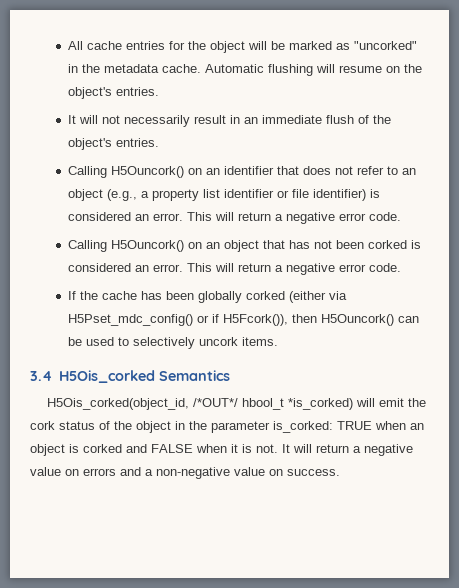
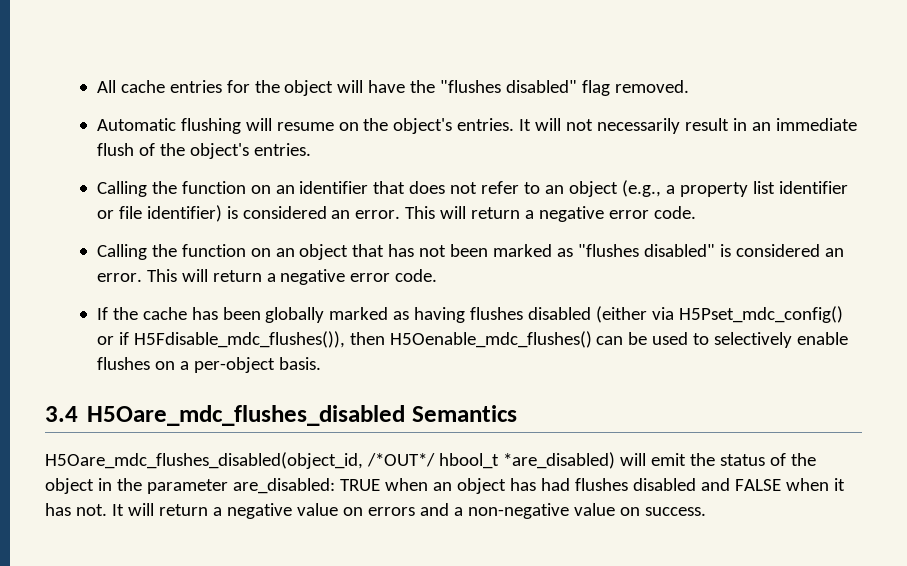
- All cache entries for the object will be marked as "uncorked" in the metadata cache. Automatic flushing will resume on the object's entries.
- It will not necessarily result in an immediate flush of the object's entries.
+ All cache entries for the object will have the "flushes disabled" flag removed.
+ Automatic flushing will resume on the object's entries. It will not necessarily result in an immediate flush of the object's entries.
- Calling H5Ouncork() on an identifier that does not refer to an object (e.g., a property list identifier or file identifier) is considered an error.
+ Calling the function on an identifier that does not refer to an object (e.g., a property list identifier or file identifier) is considered an error.
- Calling H5Ouncork() on an object that has not been corked is considered an error.
+ Calling the function on an object that has not been marked as "flushes disabled" is considered an error.
- If the cache has been globally corked (either via H5Pset_mdc_config() or if H5Fcork()), then H5Ouncork() can be used to selectively uncork items.
+ If the cache has been globally marked as having flushes disabled (either via H5Pset_mdc_config() or if H5Fdisable_mdc_flushes()), then H5Oenable_mdc_flushes() can be used to selectively enable flushes on a per-object basis.
- 3.4 H5Ois_corked Semantics
+ 3.4 H5Oare_mdc_flushes_disabled Semantics
- H5Ois_corked(object_id, /*OUT*/ hbool_t *is_corked) will emit the cork status of the object in the parameter is_corked: TRUE when an object is corked and FALSE when it is not.
+ H5Oare_mdc_flushes_disabled(object_id, /*OUT*/ hbool_t *are_disabled) will emit the status of the object in the parameter are_disabled: TRUE when an object has had flushes disabled and FALSE when it has not.

